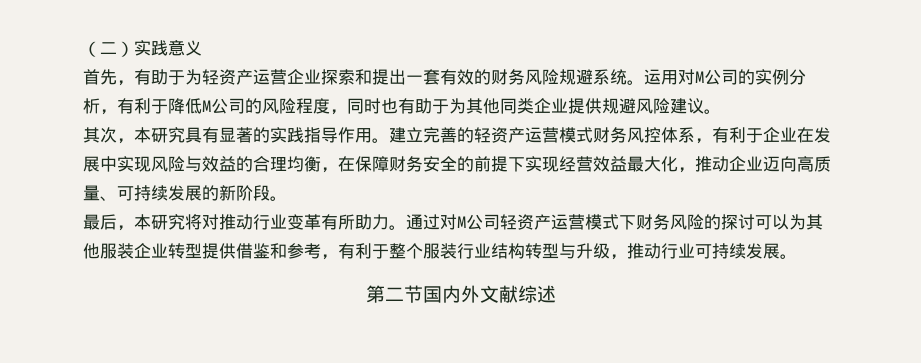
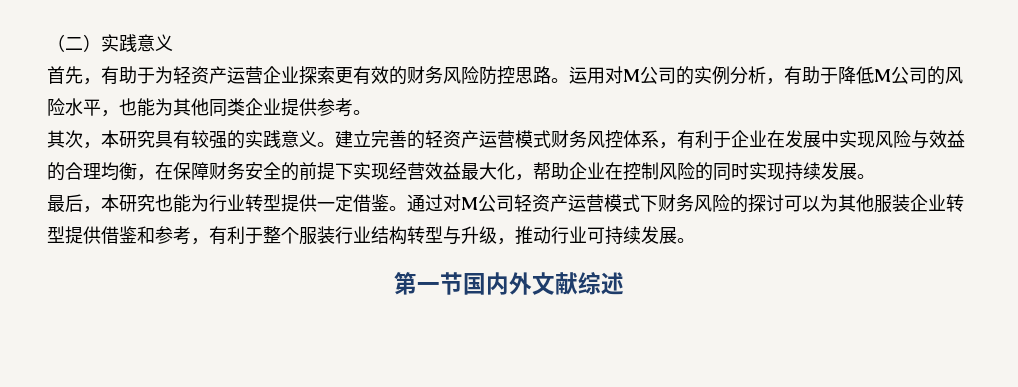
- 首先，有助于为轻资产运营企业探索和提出一套有效的财务风险规避系统。
+ 首先，有助于为轻资产运营企业探索更有效的财务风险防控思路。
- 运用对M公司的实例分析，有利于降低M公司的风险程度，同时也有助于为其他同类企业提供规避风险建议。
+ 运用对M公司的实例分析，有助于降低M公司的风险水平，也能为其他同类企业提供参考。
- 其次，本研究具有显著的实践指导作用。
+ 其次，本研究具有较强的实践意义。
- 建立完善的轻资产运营模式财务风控体系，有利于企业在发展中实现风险与效益的合理均衡，在保障财务安全的前提下实现经营效益最大化，推动企业迈向高质量、可持续发展的新阶段。
- 最后，本研究将对推动行业变革有所助力。
+ 建立完善的轻资产运营模式财务风控体系，有利于企业在发展中实现风险与效益的合理均衡，在保障财务安全的前提下实现经营效益最大化，帮助企业在控制风险的同时实现持续发展。
+ 最后，本研究也能为行业转型提供一定借鉴。
- 第二节国内外文献综述
+ 第一节国内外文献综述

